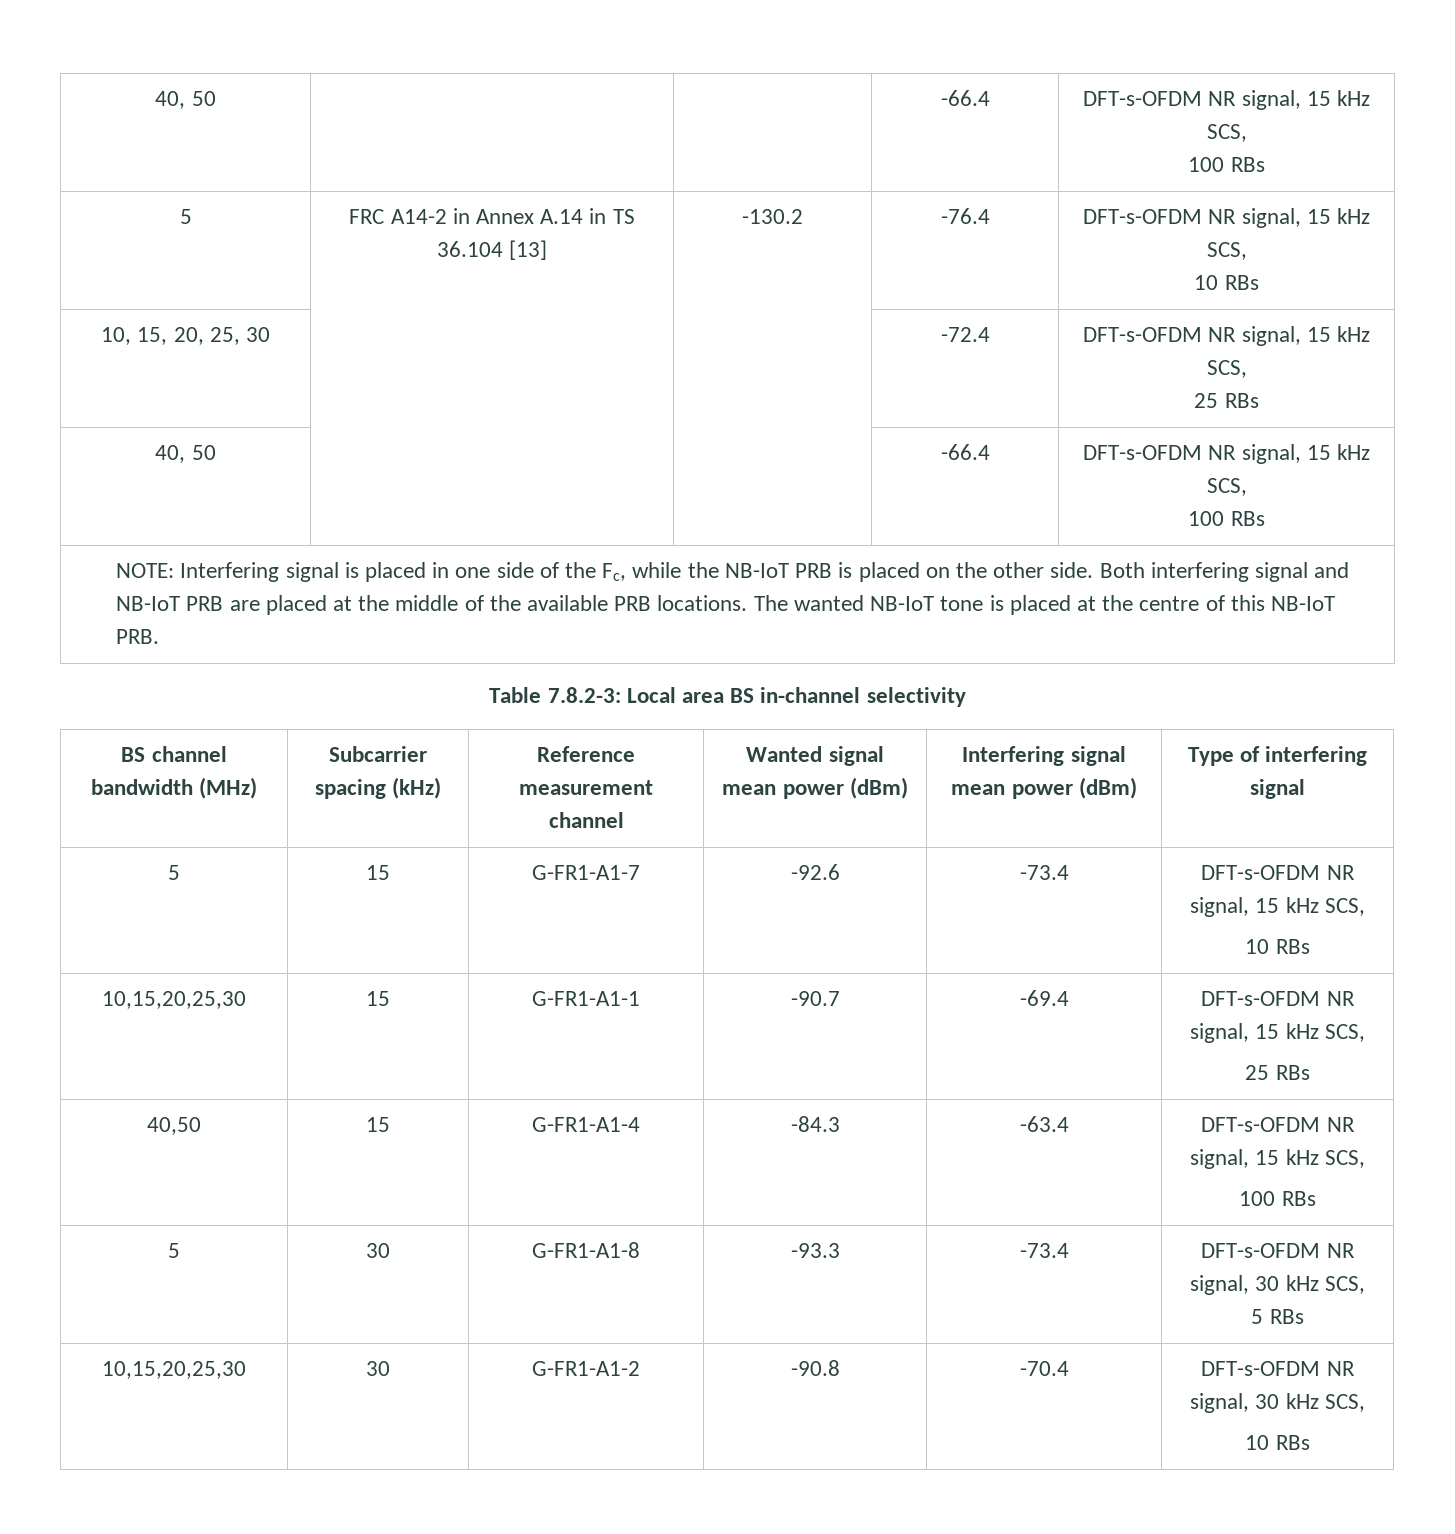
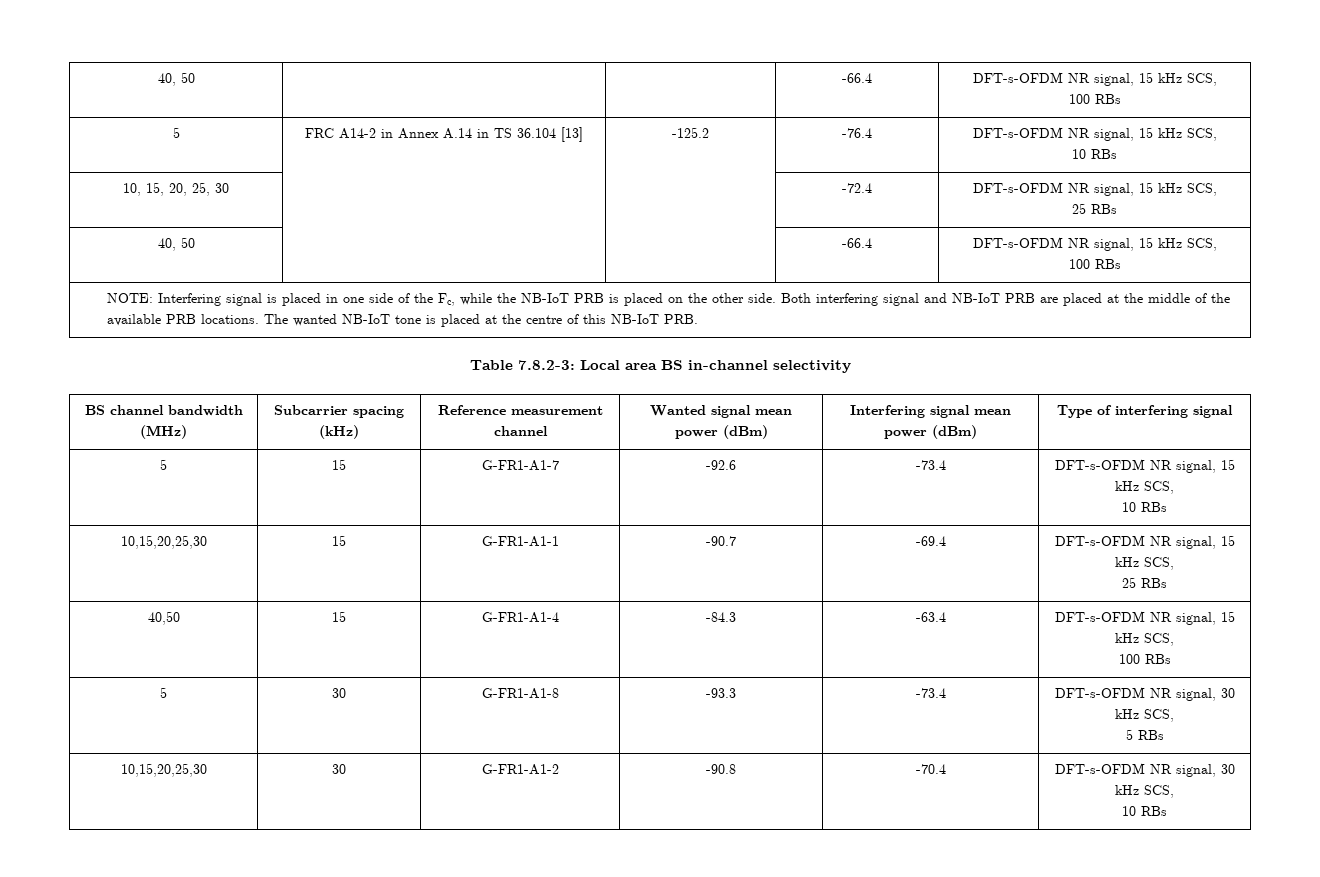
- 5 | FRC A14-2 in Annex A.14 in TS 36.104 [13] | -130.2 | -76.4 | DFT-s-OFDM NR signal, 15 kHz SCS,
+ 5 | FRC A14-2 in Annex A.14 in TS 36.104 [13] | -125.2 | -76.4 | DFT-s-OFDM NR signal, 15 kHz SCS,

